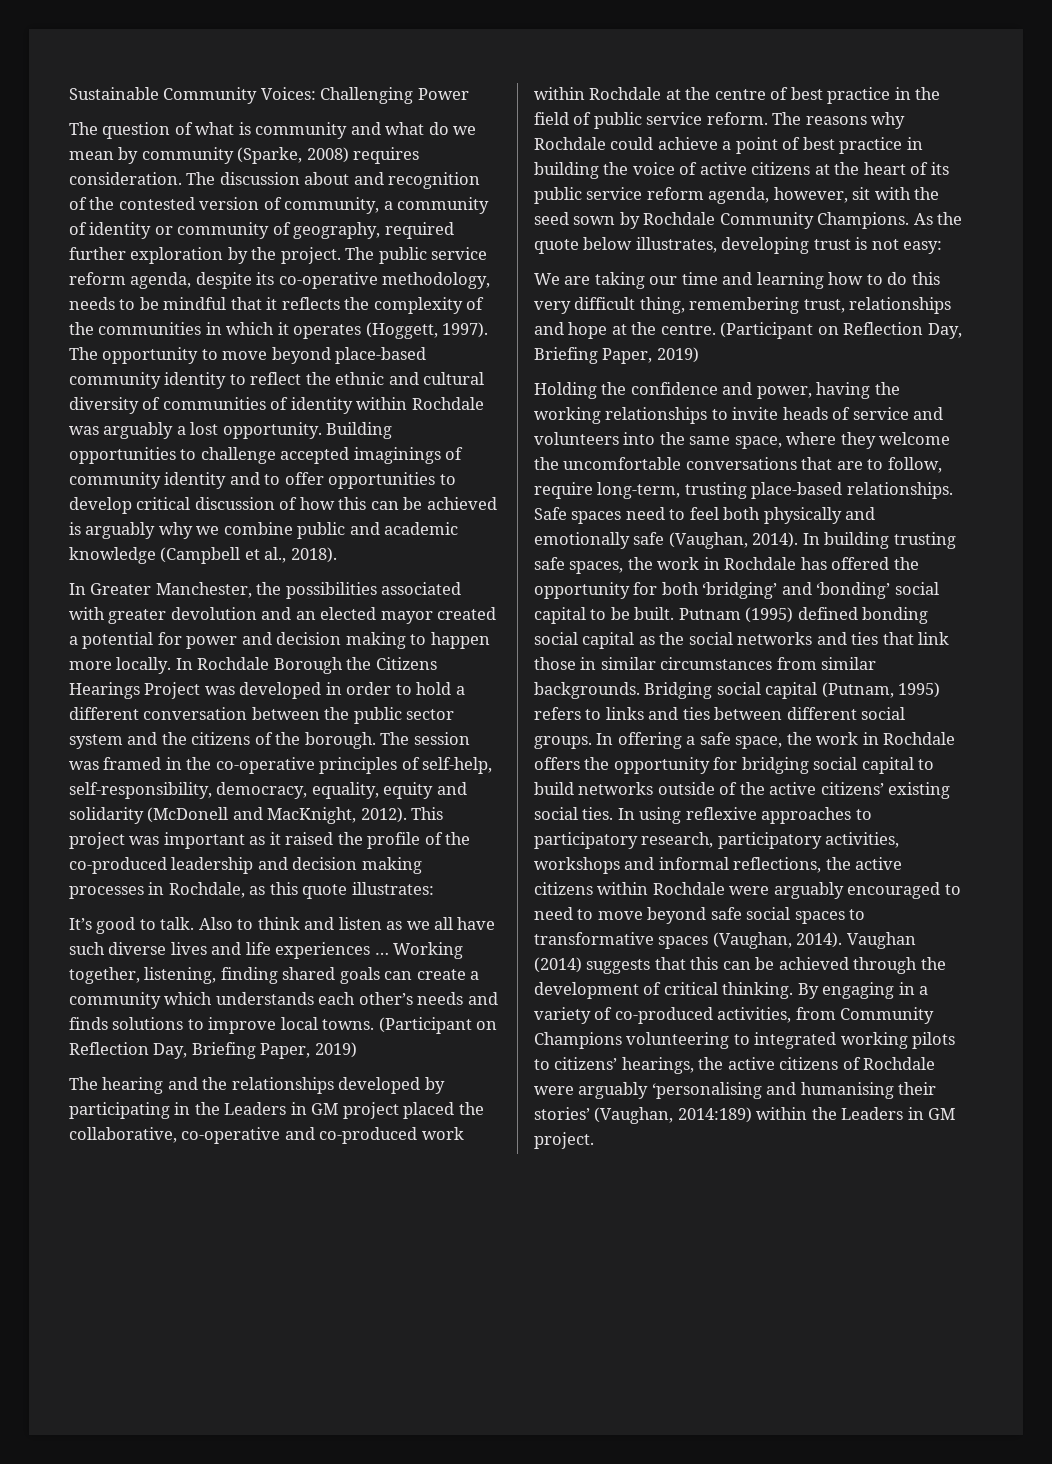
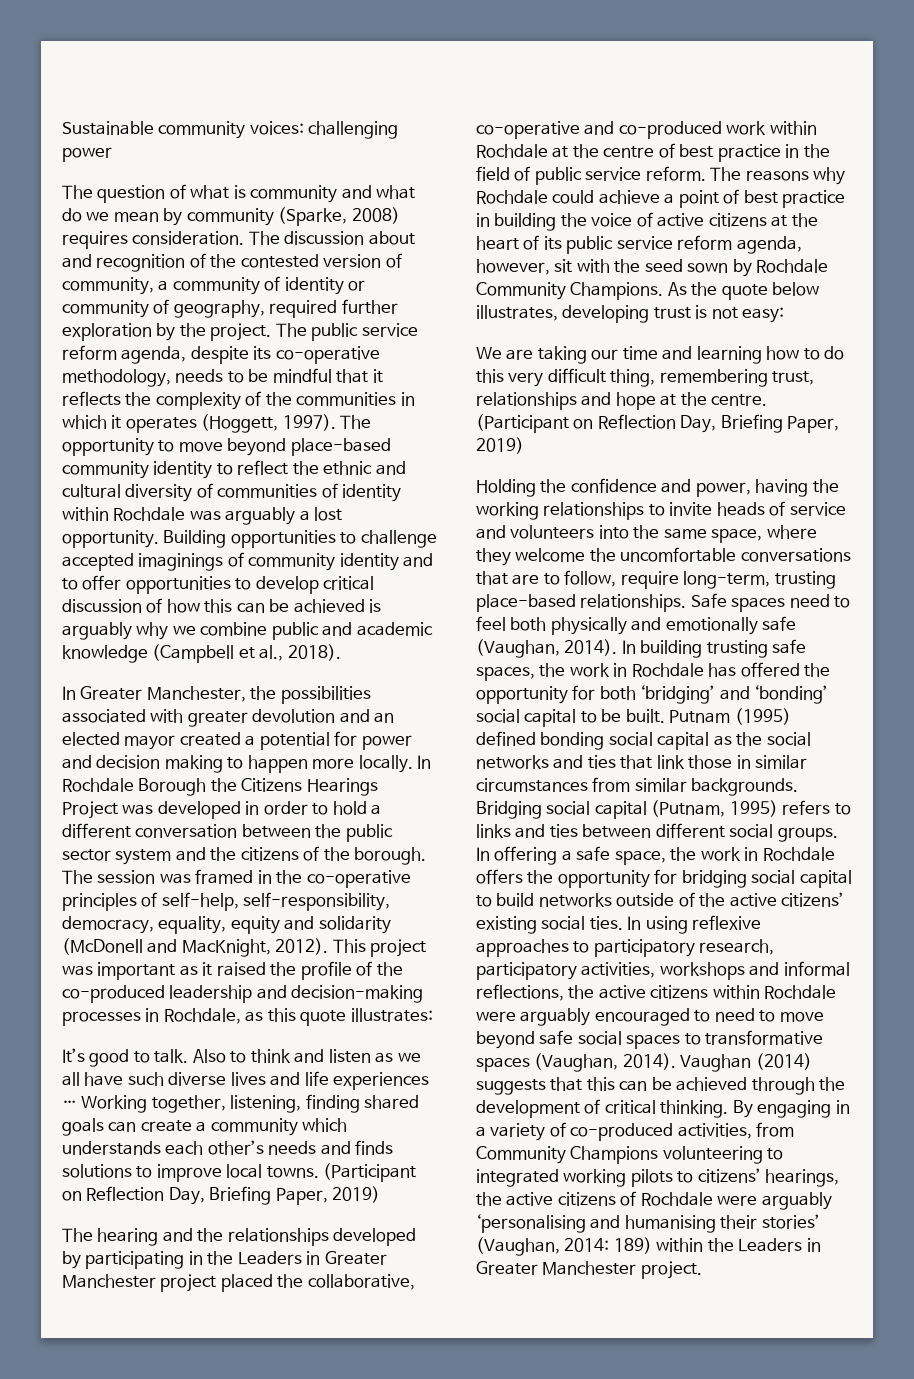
- Sustainable Community Voices: Challenging Power
+ Sustainable community voices: challenging power
- This project was important as it raised the profile of the co-produced leadership and decision making processes in Rochdale, as this quote illustrates:
+ This project was important as it raised the profile of the co-produced leadership and decision-making processes in Rochdale, as this quote illustrates:
- The hearing and the relationships developed by participating in the Leaders in GM project placed the collaborative, co-operative and co-produced work within Rochdale at the centre of best practice in the field of public service reform.
+ The hearing and the relationships developed by participating in the Leaders in Greater Manchester project placed the collaborative, co-operative and co-produced work within Rochdale at the centre of best practice in the field of public service reform.
- By engaging in a variety of co-produced activities, from Community Champions volunteering to integrated working pilots to citizens’ hearings, the active citizens of Rochdale were arguably ‘personalising and humanising their stories’ (Vaughan, 2014:189) within the Leaders in GM project.
+ By engaging in a variety of co-produced activities, from Community Champions volunteering to integrated working pilots to citizens’ hearings, the active citizens of Rochdale were arguably ‘personalising and humanising their stories’ (Vaughan, 2014: 189) within the Leaders in Greater Manchester project.

